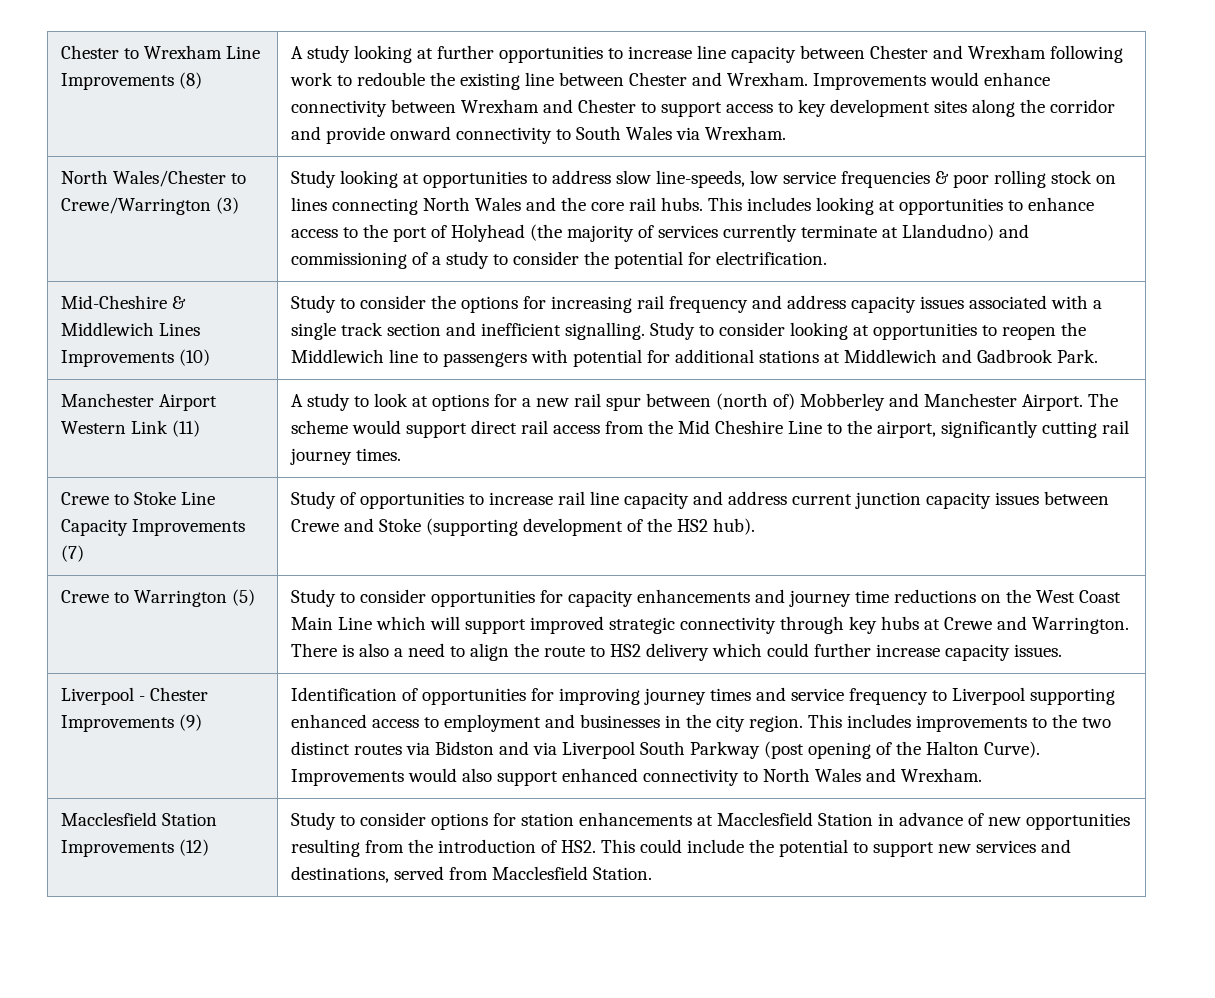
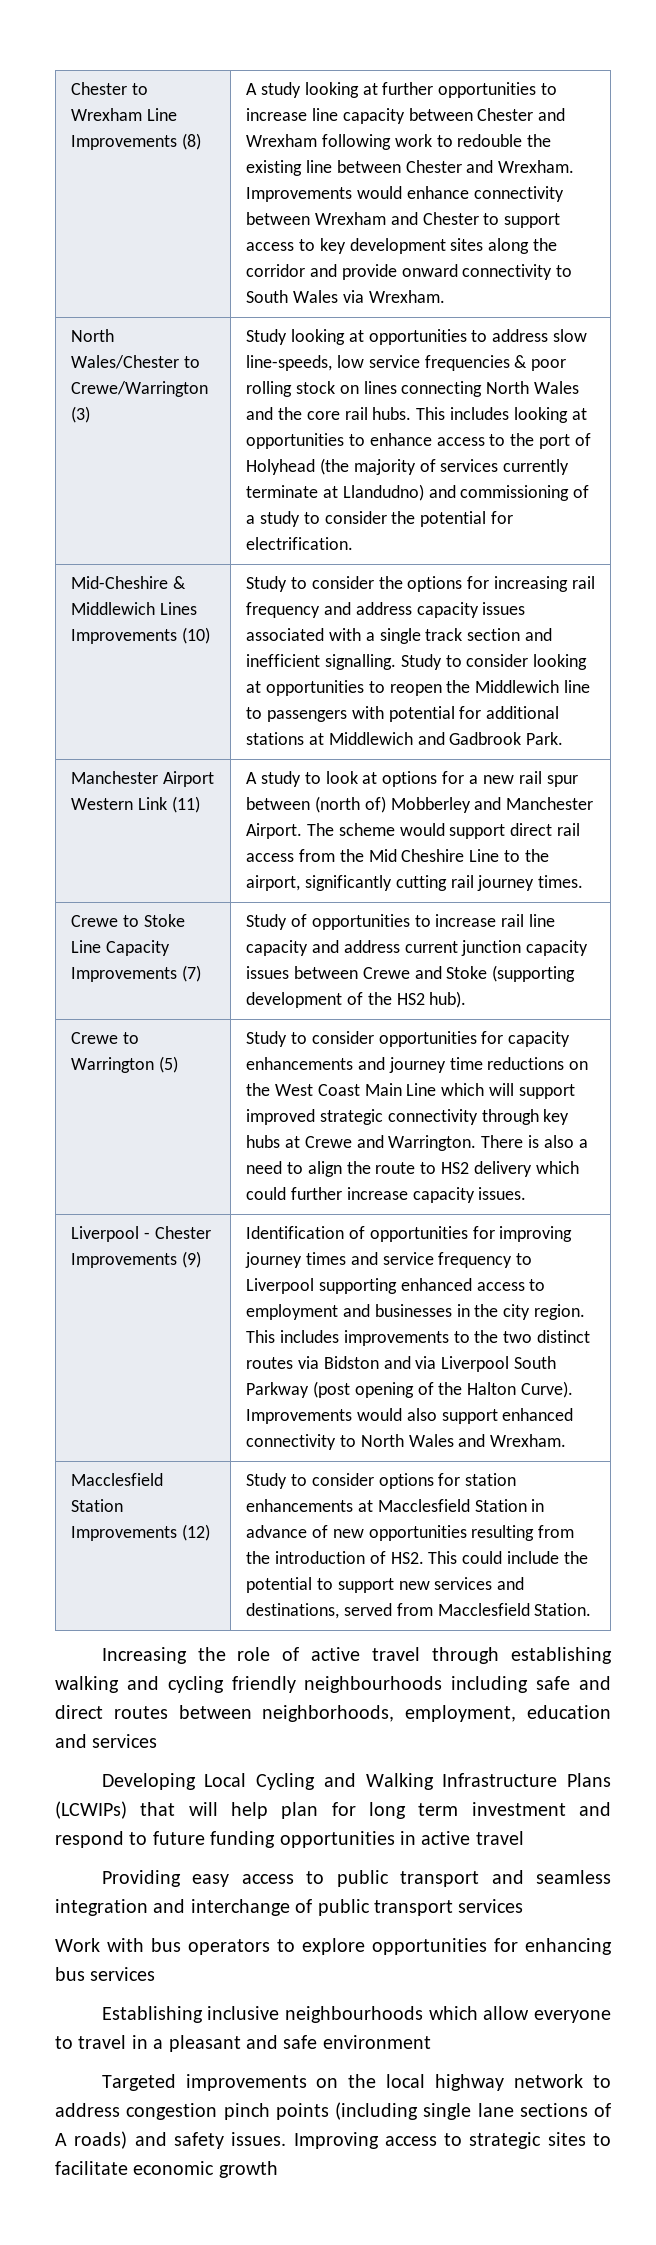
+ Increasing the role of active travel through establishing walking and cycling friendly neighbourhoods including safe and direct routes between neighborhoods, employment, education and services
+ Developing Local Cycling and Walking Infrastructure Plans (LCWIPs) that will help plan for long term investment and respond to future funding opportunities in active travel
+ Providing easy access to public transport and seamless integration and interchange of public transport services
+ Work with bus operators to explore opportunities for enhancing bus services
+ Establishing inclusive neighbourhoods which allow everyone to travel in a pleasant and safe environment
+ Targeted improvements on the local highway network to address congestion pinch points (including single lane sections of A roads) and safety issues. Improving access to strategic sites to facilitate economic growth

